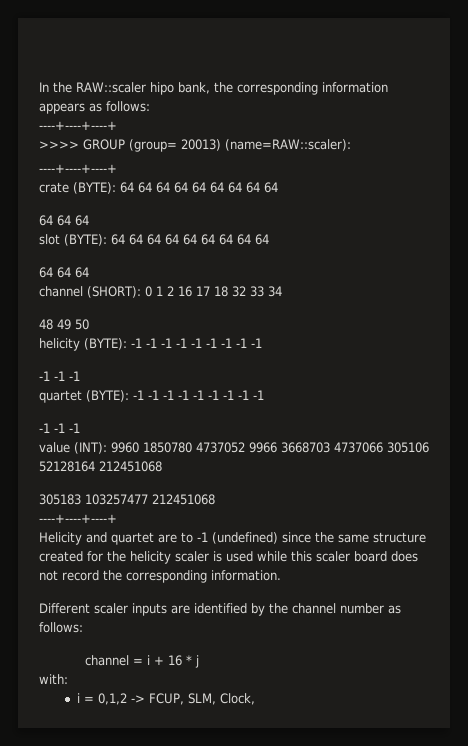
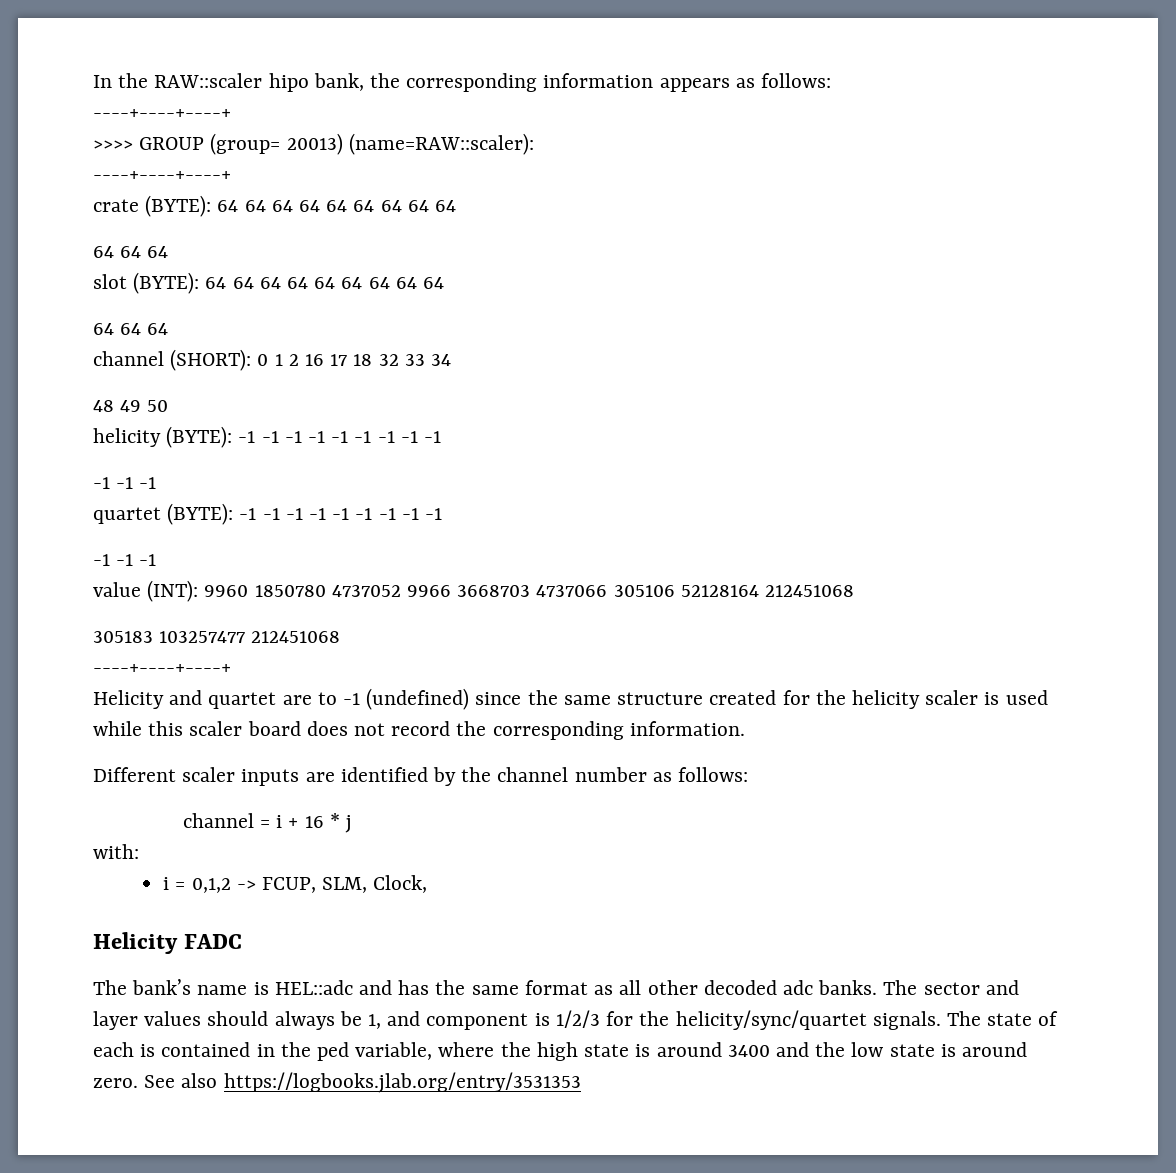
+ Helicity FADC
+ The bank’s name is HEL::adc and has the same format as all other decoded adc banks. The sector and layer values should always be 1, and component is 1/2/3 for the helicity/sync/quartet signals. The state of each is contained in the ped variable, where the high state is around 3400 and the low state is around zero. See also https://logbooks.jlab.org/entry/3531353

